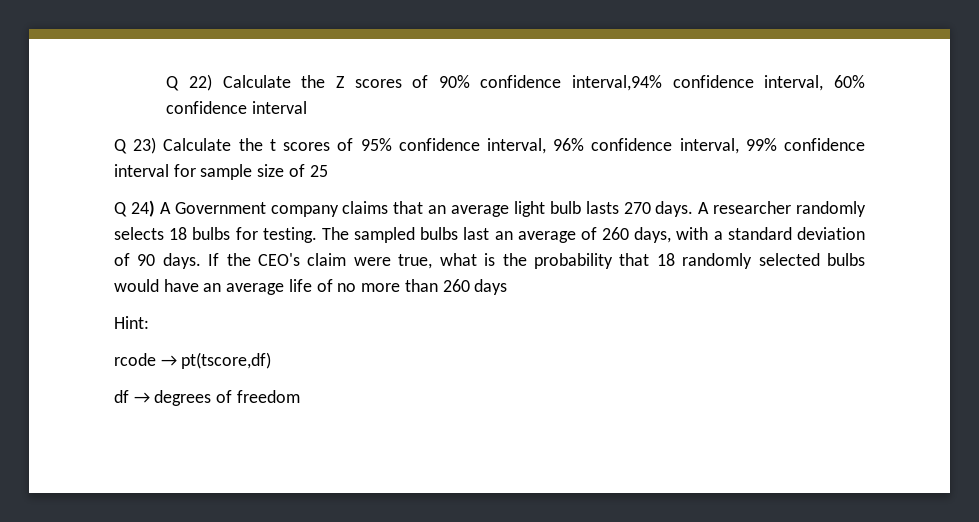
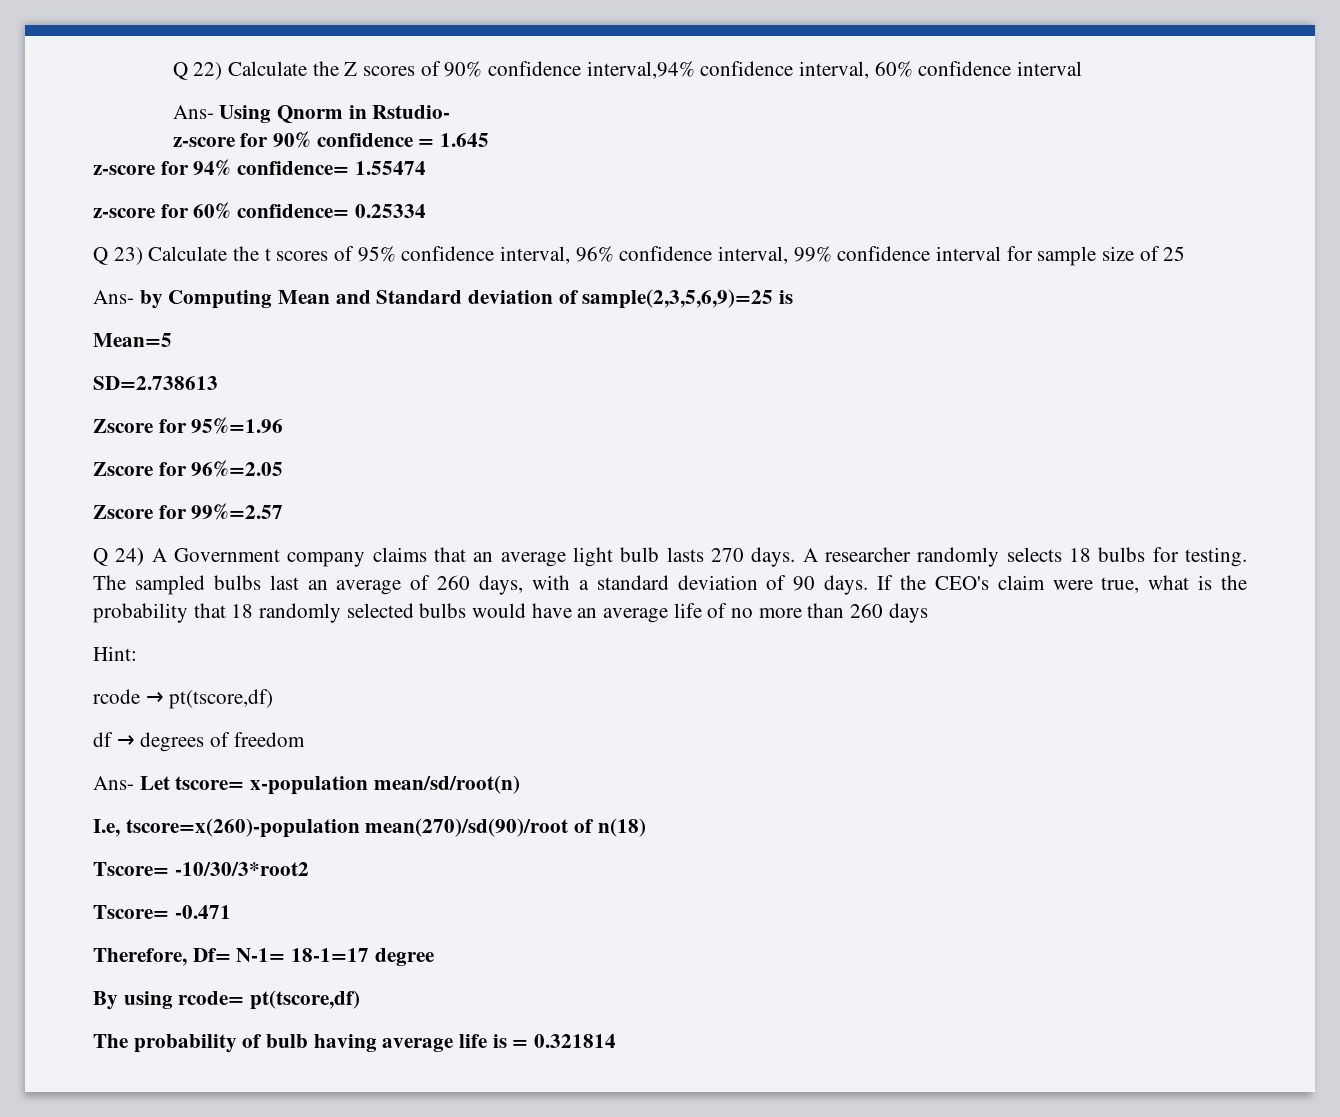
+ Ans- Using Qnorm in Rstudio-
+ z-score for 90% confidence = 1.645
+ z-score for 94% confidence= 1.55474
+ z-score for 60% confidence= 0.25334
+ Ans- by Computing Mean and Standard deviation of sample(2,3,5,6,9)=25 is
+ Mean=5
+ SD=2.738613
+ Zscore for 95%=1.96
+ Zscore for 96%=2.05
+ Zscore for 99%=2.57
+ Ans- Let tscore= x-population mean/sd/root(n)
+ I.e, tscore=x(260)-population mean(270)/sd(90)/root of n(18)
+ Tscore= -10/30/3*root2
+ Tscore= -0.471
+ Therefore, Df= N-1= 18-1=17 degree
+ By using rcode= pt(tscore,df)
+ The probability of bulb having average life is = 0.321814

